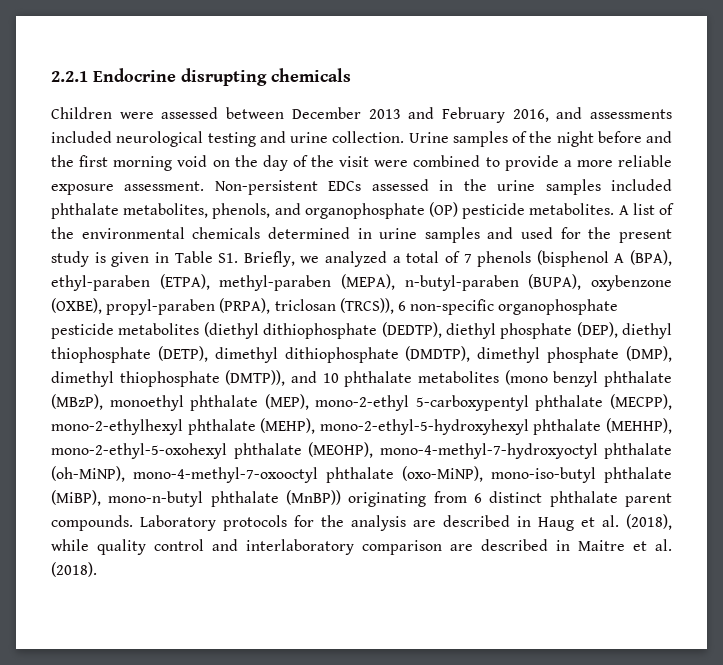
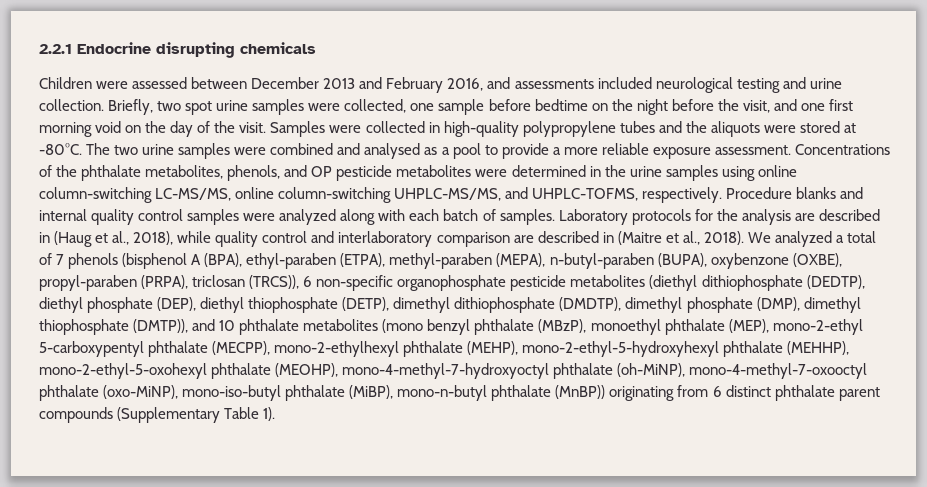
- Urine samples of the night before and the first morning void on the day of the visit were combined to provide a more reliable exposure assessment.
+ Briefly, two spot urine samples were collected, one sample before bedtime on the night before the visit, and one first morning void on the day of the visit. Samples were collected in high-quality polypropylene tubes and the aliquots were stored at -80°C. The two urine samples were combined and analysed as a pool to provide a more reliable exposure assessment.
- Non-persistent EDCs assessed in the urine samples included phthalate metabolites, phenols, and organophosphate (OP) pesticide metabolites. A list of the environmental chemicals determined in urine samples and used for the present study is given in Table S1. Briefly, we analyzed a total of 7 phenols (bisphenol A (BPA), ethyl-paraben (ETPA), methyl-paraben (MEPA), n-butyl-paraben (BUPA), oxybenzone (OXBE), propyl-paraben (PRPA), triclosan (TRCS)), 6 non-specific organophosphate pesticide metabolites (diethyl dithiophosphate (DEDTP), diethyl phosphate (DEP), diethyl thiophosphate (DETP), dimethyl dithiophosphate (DMDTP), dimethyl phosphate (DMP), dimethyl thiophosphate (DMTP)), and 10 phthalate metabolites (mono benzyl phthalate (MBzP), monoethyl phthalate (MEP), mono-2-ethyl 5-carboxypentyl phthalate (MECPP), mono-2-ethylhexyl phthalate (MEHP), mono-2-ethyl-5-hydroxyhexyl phthalate (MEHHP), mono-2-ethyl-5-oxohexyl phthalate (MEOHP), mono-4-methyl-7-hydroxyoctyl phthalate (oh-MiNP), mono-4-methyl-7-oxooctyl phthalate (oxo-MiNP), mono-iso-butyl phthalate (MiBP), mono-n-butyl phthalate (MnBP)) originating from 6 distinct phthalate parent compounds. Laboratory protocols for the analysis are described in Haug et al. (2018), while quality control and interlaboratory comparison are described in Maitre et al. (2018).
+ Concentrations of the phthalate metabolites, phenols, and OP pesticide metabolites were determined in the urine samples using online column-switching LC-MS/MS, online column-switching UHPLC-MS/MS, and UHPLC-TOFMS, respectively. Procedure blanks and internal quality control samples were analyzed along with each batch of samples. Laboratory protocols for the analysis are described in (Haug et al., 2018), while quality control and interlaboratory comparison are described in (Maitre et al., 2018). We analyzed a total of 7 phenols (bisphenol A (BPA), ethyl-paraben (ETPA), methyl-paraben (MEPA), n-butyl-paraben (BUPA), oxybenzone (OXBE), propyl-paraben (PRPA), triclosan (TRCS)), 6 non-specific organophosphate pesticide metabolites (diethyl dithiophosphate (DEDTP), diethyl phosphate (DEP), diethyl thiophosphate (DETP), dimethyl dithiophosphate (DMDTP), dimethyl phosphate (DMP), dimethyl thiophosphate (DMTP)), and 10 phthalate metabolites (mono benzyl phthalate (MBzP), monoethyl phthalate (MEP), mono-2-ethyl 5-carboxypentyl phthalate (MECPP), mono-2-ethylhexyl phthalate (MEHP), mono-2-ethyl-5-hydroxyhexyl phthalate (MEHHP), mono-2-ethyl-5-oxohexyl phthalate (MEOHP), mono-4-methyl-7-hydroxyoctyl phthalate (oh-MiNP), mono-4-methyl-7-oxooctyl phthalate (oxo-MiNP), mono-iso-butyl phthalate (MiBP), mono-n-butyl phthalate (MnBP)) originating from 6 distinct phthalate parent compounds (Supplementary Table 1).

